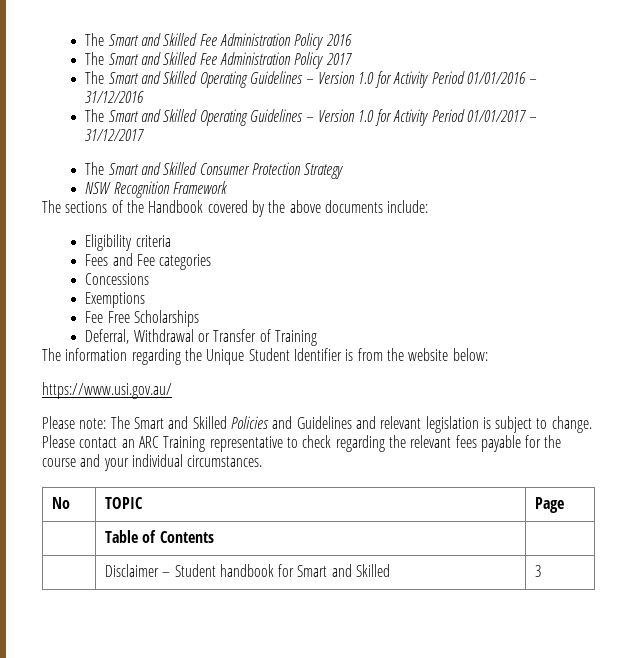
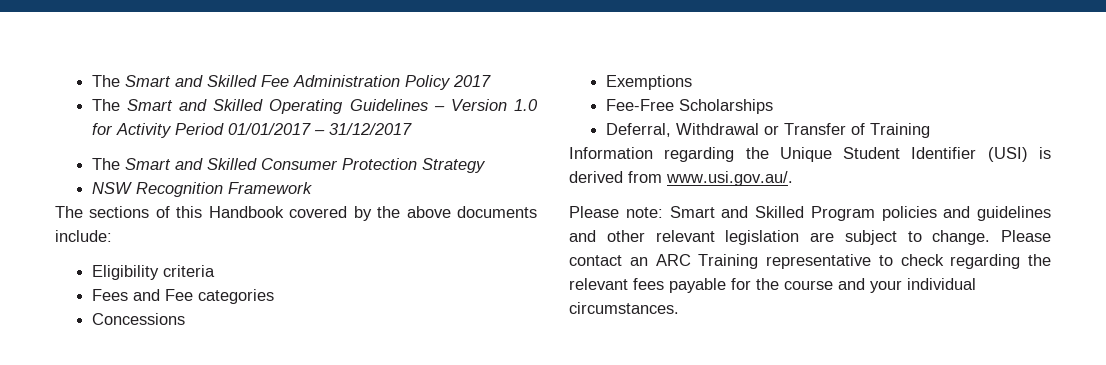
- The Smart and Skilled Fee Administration Policy 2016
  The Smart and Skilled Fee Administration Policy 2017
- The Smart and Skilled Operating Guidelines – Version 1.0 for Activity Period 01/01/2016 – 31/12/2016
- The sections of the Handbook covered by the above documents include:
+ The sections of this Handbook covered by the above documents include:
- Fee Free Scholarships
+ Fee-Free Scholarships
- The information regarding the Unique Student Identifier is from the website below:
- https://www.usi.gov.au/
+ Information regarding the Unique Student Identifier (USI) is derived from www.usi.gov.au/.
- Please note: The Smart and Skilled Policies and Guidelines and relevant legislation is subject to change.
+ Please note: Smart and Skilled Program policies and guidelines and other relevant legislation are subject to change.
- No | TOPIC | Page
- | Table of Contents |
- | Disclaimer – Student handbook for Smart and Skilled | 3

